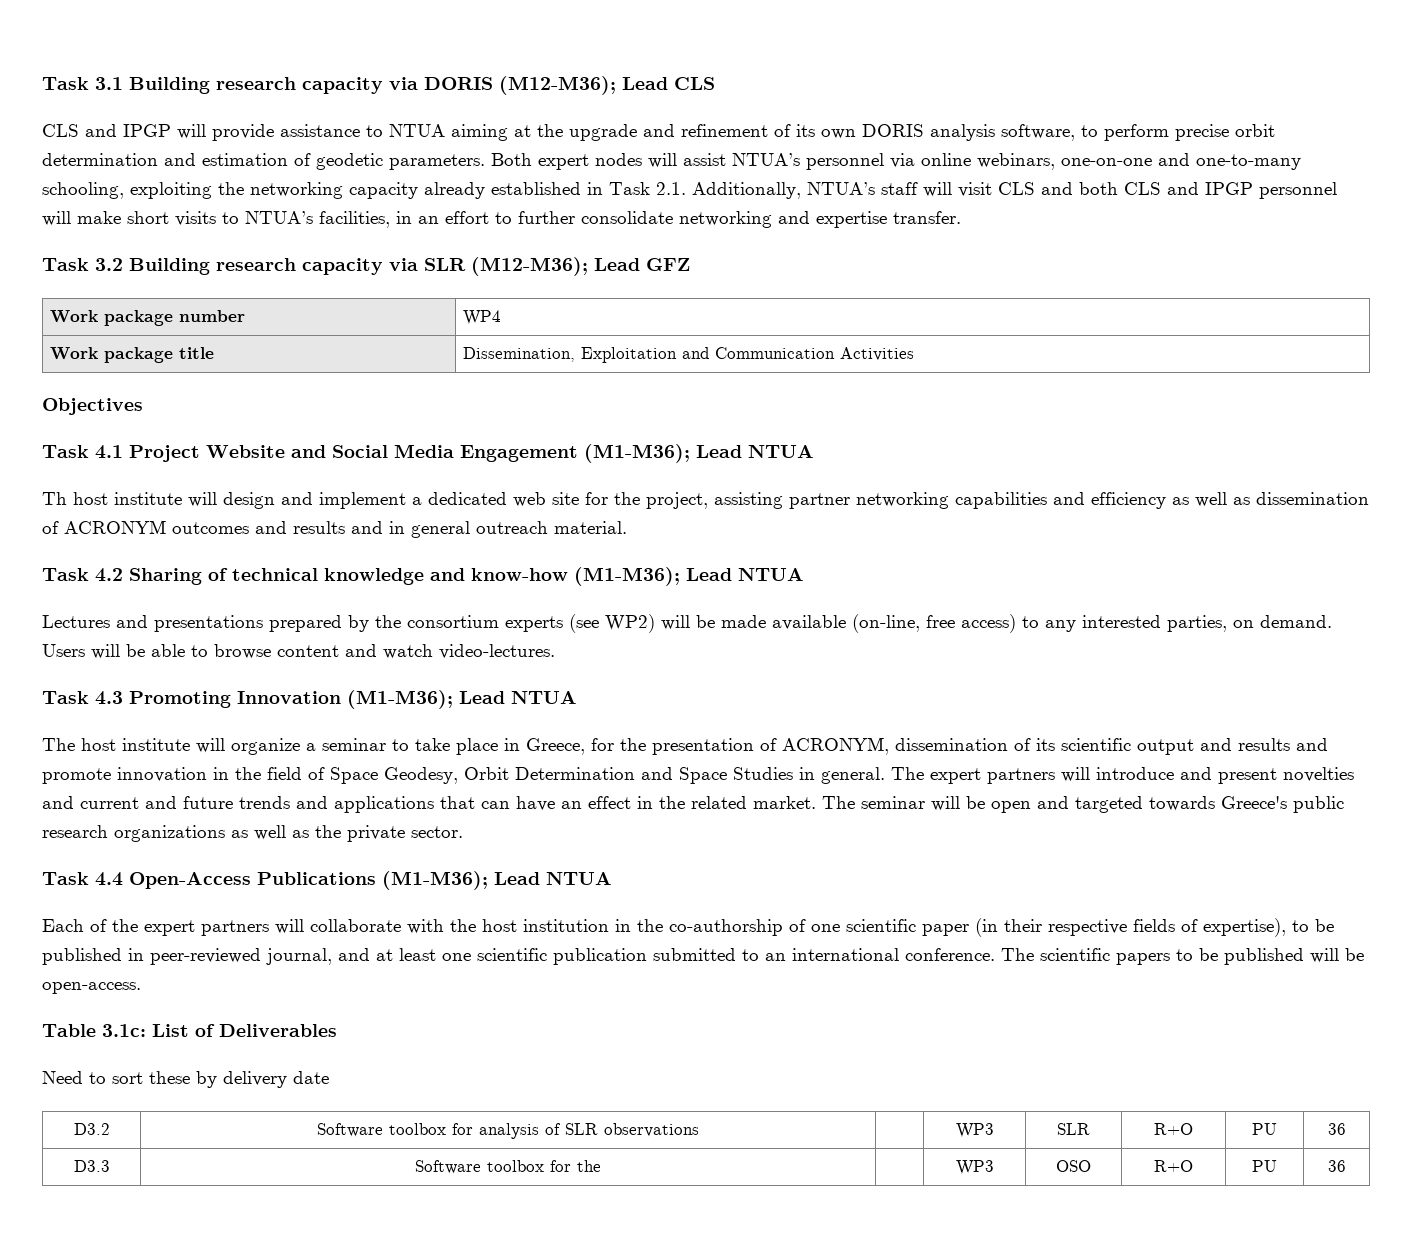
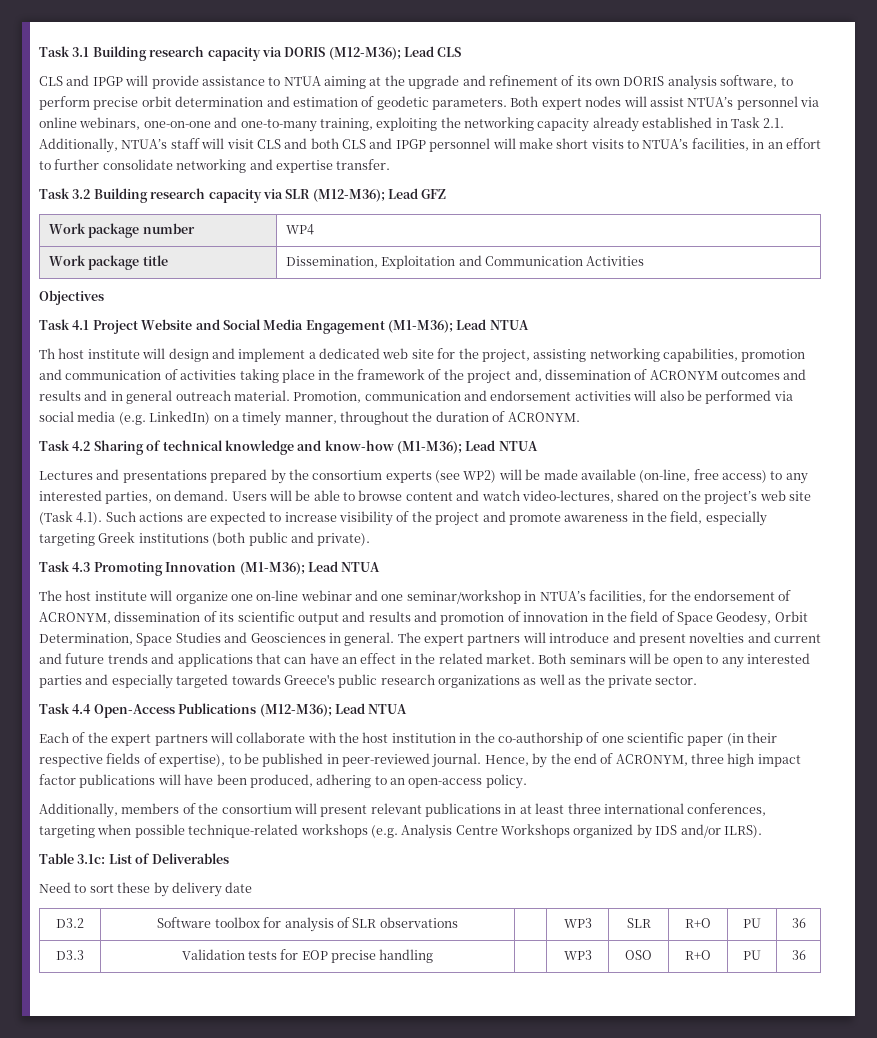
- Both expert nodes will assist NTUA’s personnel via online webinars, one-on-one and one-to-many schooling, exploiting the networking capacity already established in Task 2.1. Additionally, NTUA’s staff will visit CLS and both CLS and IPGP personnel will make short visits to NTUA’s facilities, in an effort to further consolidate networking and expertise transfer.
+ Both expert nodes will assist NTUA’s personnel via online webinars, one-on-one and one-to-many training, exploiting the networking capacity already established in Task 2.1. Additionally, NTUA’s staff will visit CLS and both CLS and IPGP personnel will make short visits to NTUA’s facilities, in an effort to further consolidate networking and expertise transfer.
- Th host institute will design and implement a dedicated web site for the project, assisting partner networking capabilities and efficiency as well as dissemination of ACRONYM outcomes and results and in general outreach material.
+ Th host institute will design and implement a dedicated web site for the project, assisting networking capabilities, promotion and communication of activities taking place in the framework of the project and, dissemination of ACRONYM outcomes and results and in general outreach material. Promotion, communication and endorsement activities will also be performed via social media (e.g. LinkedIn) on a timely manner, throughout the duration of ACRONYM.
- Users will be able to browse content and watch video-lectures.
+ Users will be able to browse content and watch video-lectures, shared on the project’s web site (Task 4.1). Such actions are expected to increase visibility of the project and promote awareness in the field, especially targeting Greek institutions (both public and private).
- The host institute will organize a seminar to take place in Greece, for the presentation of ACRONYM, dissemination of its scientific output and results and promote innovation in the field of Space Geodesy, Orbit Determination and Space Studies in general.
+ The host institute will organize one on-line webinar and one seminar/workshop in NTUA’s facilities, for the endorsement of ACRONYM, dissemination of its scientific output and results and promotion of innovation in the field of Space Geodesy, Orbit Determination, Space Studies and Geosciences in general.
- The seminar will be open and targeted towards Greece's public research organizations as well as the private sector.
+ Both seminars will be open to any interested parties and especially targeted towards Greece's public research organizations as well as the private sector.
- Task 4.4 Open-Access Publications (M1-M36); Lead NTUA
+ Task 4.4 Open-Access Publications (M12-M36); Lead NTUA
- Each of the expert partners will collaborate with the host institution in the co-authorship of one scientific paper (in their respective fields of expertise), to be published in peer-reviewed journal, and at least one scientific publication submitted to an international conference. The scientific papers to be published will be open-access.
+ Each of the expert partners will collaborate with the host institution in the co-authorship of one scientific paper (in their respective fields of expertise), to be published in peer-reviewed journal. Hence, by the end of ACRONYM, three high impact factor publications will have been produced, adhering to an open-access policy.
+ Additionally, members of the consortium will present relevant publications in at least three international conferences, targeting when possible technique-related workshops (e.g. Analysis Centre Workshops organized by IDS and/or ILRS).
- D3.3 | Software toolbox for the | | WP3 | OSO | R+O | PU | 36
+ D3.3 | Validation tests for EOP precise handling | | WP3 | OSO | R+O | PU | 36

